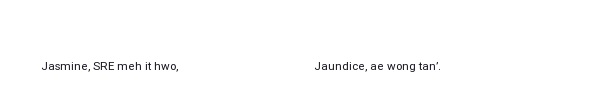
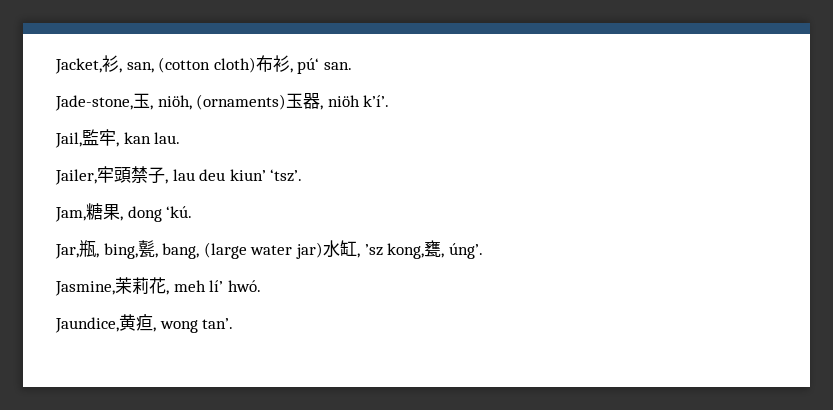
- Jasmine, SRE meh it hwo,
+ Jacket,衫, san, (cotton cloth)布衫, pú‘ san.
+ Jade-stone,玉, niöh, (ornaments)玉器, niöh k’í’.
+ Jail,監牢, kan lau.
+ Jailer,牢頭禁子, lau deu kiun’ ‘tsz’.
+ Jam,糖果, dong ‘kú.
+ Jar,瓶, bing,甏, bang, (large water jar)水缸, ’sz kong,甕, úng’.
+ Jasmine,茉莉花, meh lí’ hwó.
- Jaundice, ae wong tan’.
+ Jaundice,黄疸, wong tan’.

